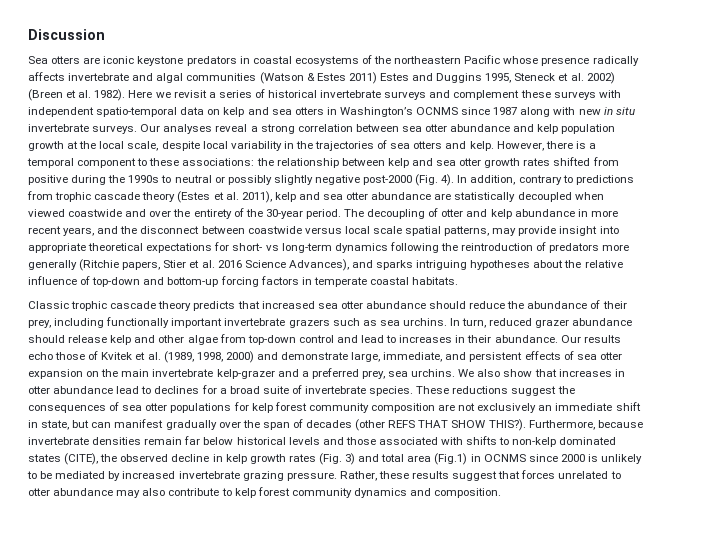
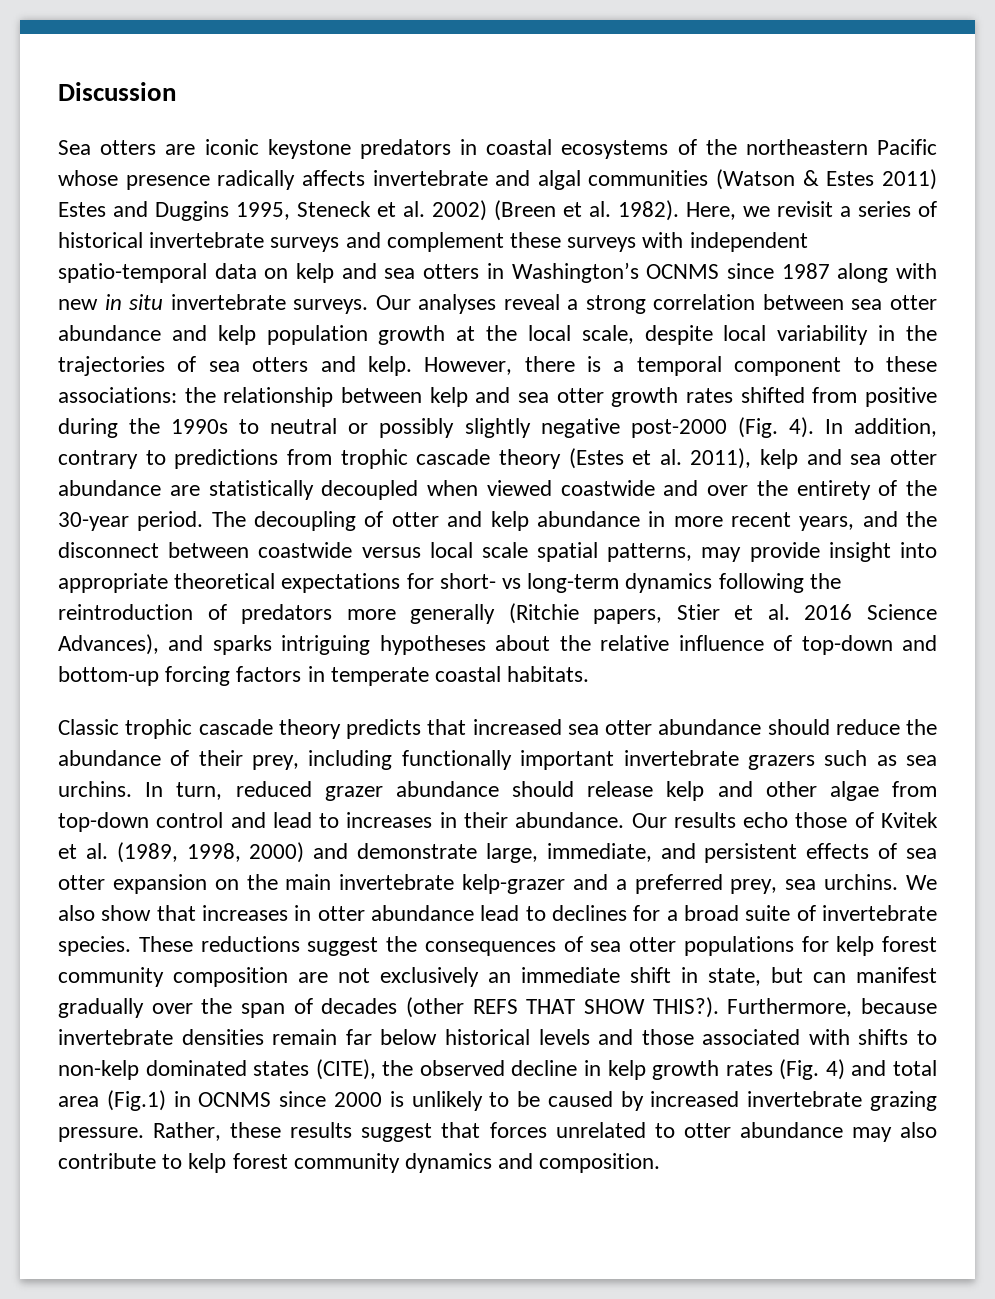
- Here we revisit a series of historical invertebrate surveys and complement these surveys with independent spatio-temporal data on kelp and sea otters in Washington’s OCNMS since 1987 along with new in situ invertebrate surveys.
+ Here, we revisit a series of historical invertebrate surveys and complement these surveys with independent spatio-temporal data on kelp and sea otters in Washington’s OCNMS since 1987 along with new in situ invertebrate surveys.
- Furthermore, because invertebrate densities remain far below historical levels and those associated with shifts to non-kelp dominated states (CITE), the observed decline in kelp growth rates (Fig. 3) and total area (Fig.1) in OCNMS since 2000 is unlikely to be mediated by increased invertebrate grazing pressure.
+ Furthermore, because invertebrate densities remain far below historical levels and those associated with shifts to non-kelp dominated states (CITE), the observed decline in kelp growth rates (Fig. 4) and total area (Fig.1) in OCNMS since 2000 is unlikely to be caused by increased invertebrate grazing pressure.

